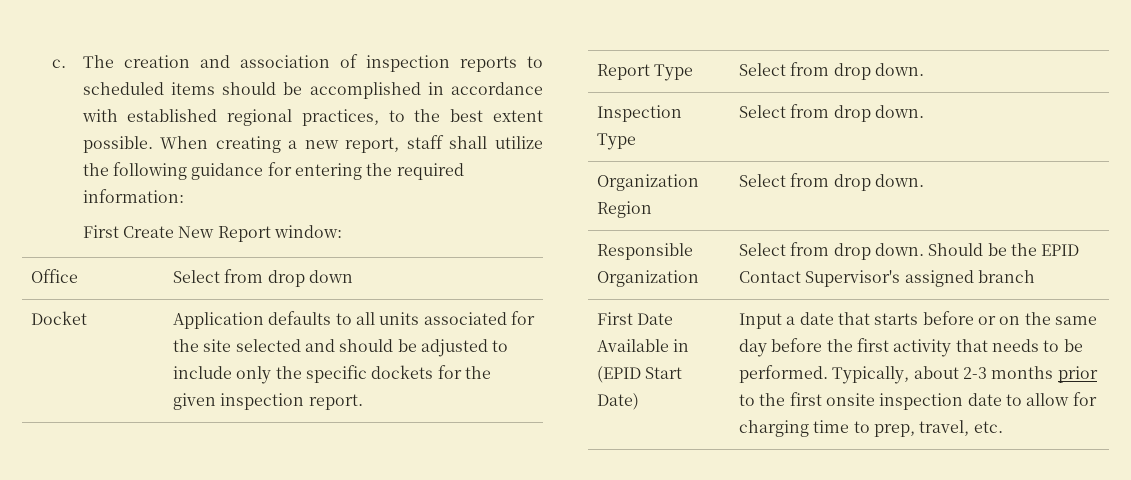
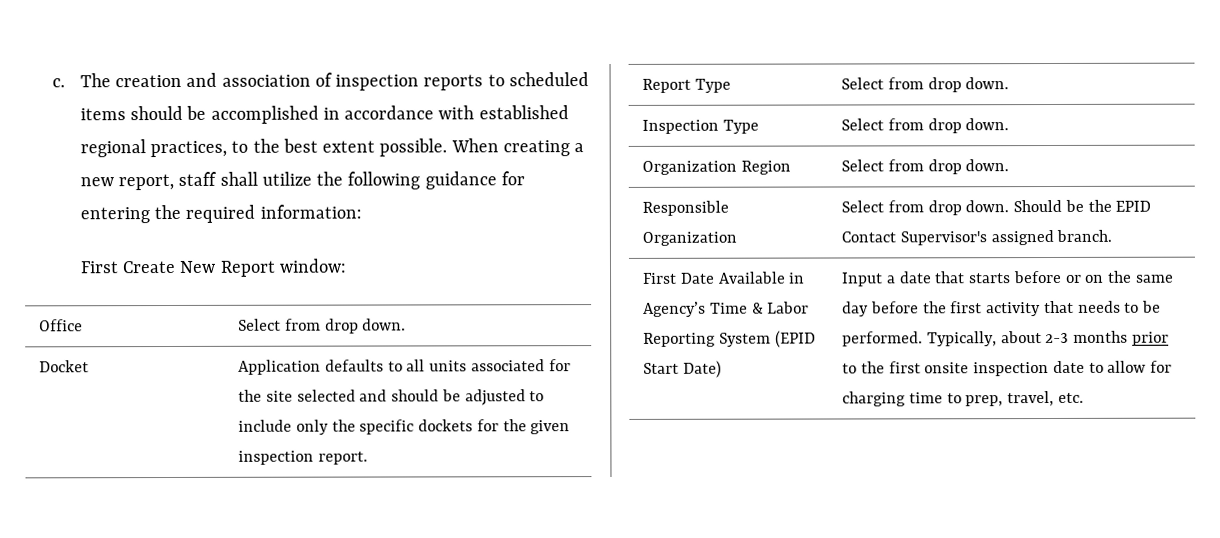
- Office | Select from drop down
+ Office | Select from drop down.
- Responsible Organization | Select from drop down. Should be the EPID Contact Supervisor's assigned branch
+ Responsible Organization | Select from drop down. Should be the EPID Contact Supervisor's assigned branch.
- First Date Available in (EPID Start Date)
+ First Date Available in Agency’s Time & Labor Reporting System (EPID Start Date)

